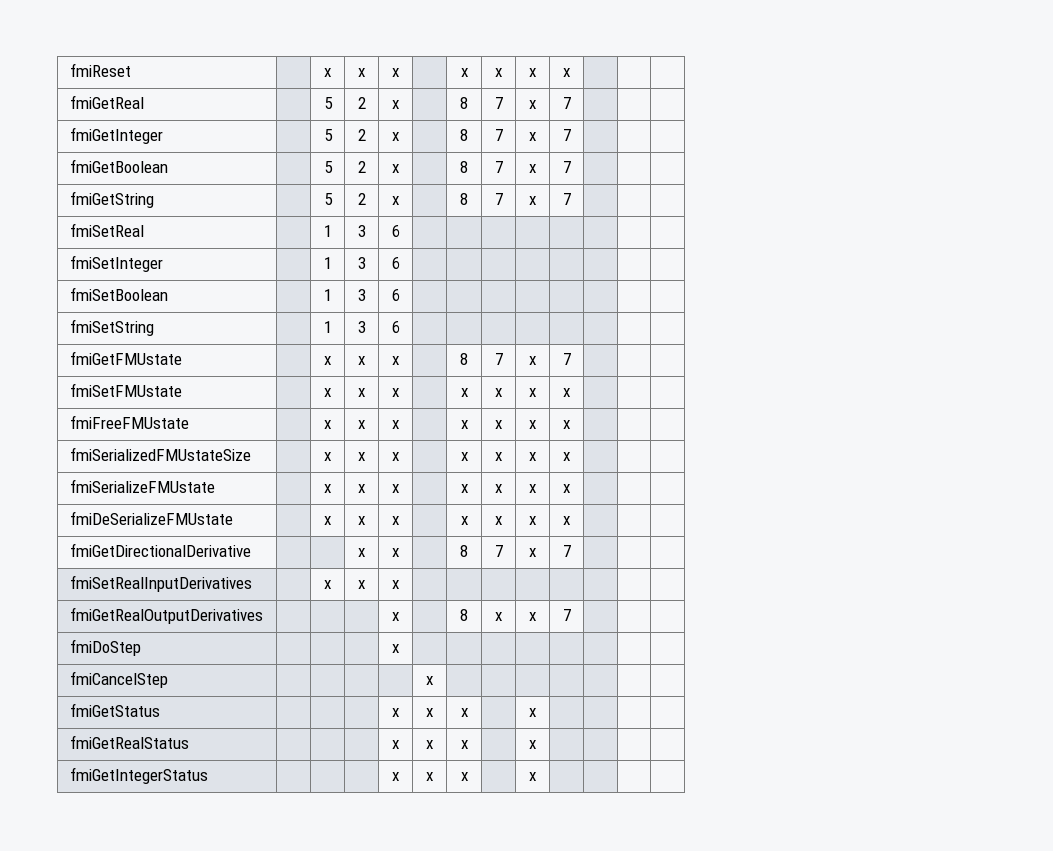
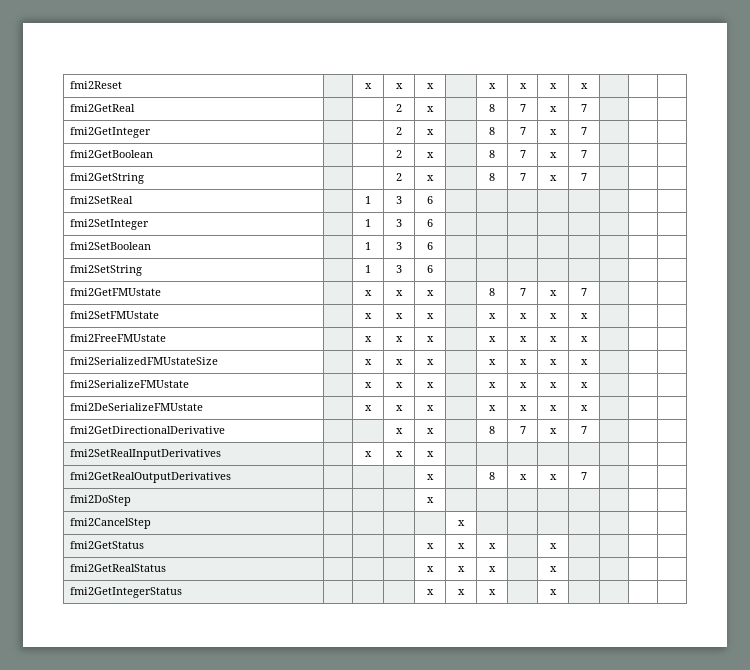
- fmiReset | | x | x | x | | x | x | x | x | | |
- fmiGetReal | | 5 | 2 | x | | 8 | 7 | x | 7 | | |
- fmiGetInteger | | 5 | 2 | x | | 8 | 7 | x | 7 | | |
- fmiGetBoolean | | 5 | 2 | x | | 8 | 7 | x | 7 | | |
- fmiGetString | | 5 | 2 | x | | 8 | 7 | x | 7 | | |
- fmiSetReal | | 1 | 3 | 6 | | | | | | | |
- fmiSetInteger | | 1 | 3 | 6 | | | | | | | |
- fmiSetBoolean | | 1 | 3 | 6 | | | | | | | |
- fmiSetString | | 1 | 3 | 6 | | | | | | | |
- fmiGetFMUstate | | x | x | x | | 8 | 7 | x | 7 | | |
+ fmi2Reset | | x | x | x | | x | x | x | x | | |
+ fmi2GetReal | | | 2 | x | | 8 | 7 | x | 7 | | |
+ fmi2GetInteger | | | 2 | x | | 8 | 7 | x | 7 | | |
+ fmi2GetBoolean | | | 2 | x | | 8 | 7 | x | 7 | | |
+ fmi2GetString | | | 2 | x | | 8 | 7 | x | 7 | | |
+ fmi2SetReal | | 1 | 3 | 6 | | | | | | | |
+ fmi2SetInteger | | 1 | 3 | 6 | | | | | | | |
+ fmi2SetBoolean | | 1 | 3 | 6 | | | | | | | |
+ fmi2SetString | | 1 | 3 | 6 | | | | | | | |
+ fmi2GetFMUstate | | x | x | x | | 8 | 7 | x | 7 | | |
- fmiSetFMUstate | | x | x | x | | x | x | x | x | | |
- fmiFreeFMUstate | | x | x | x | | x | x | x | x | | |
- fmiSerializedFMUstateSize | | x | x | x | | x | x | x | x | | |
- fmiSerializeFMUstate | | x | x | x | | x | x | x | x | | |
- fmiDeSerializeFMUstate | | x | x | x | | x | x | x | x | | |
- fmiGetDirectionalDerivative | | | x | x | | 8 | 7 | x | 7 | | |
- fmiSetRealInputDerivatives | | x | x | x | | | | | | | |
+ fmi2SetFMUstate | | x | x | x | | x | x | x | x | | |
+ fmi2FreeFMUstate | | x | x | x | | x | x | x | x | | |
+ fmi2SerializedFMUstateSize | | x | x | x | | x | x | x | x | | |
+ fmi2SerializeFMUstate | | x | x | x | | x | x | x | x | | |
+ fmi2DeSerializeFMUstate | | x | x | x | | x | x | x | x | | |
+ fmi2GetDirectionalDerivative | | | x | x | | 8 | 7 | x | 7 | | |
+ fmi2SetRealInputDerivatives | | x | x | x | | | | | | | |
- fmiGetRealOutputDerivatives | | | | x | | 8 | x | x | 7 | | |
+ fmi2GetRealOutputDerivatives | | | | x | | 8 | x | x | 7 | | |
- fmiDoStep | | | | x | | | | | | | |
- fmiCancelStep | | | | | x | | | | | | |
+ fmi2DoStep | | | | x | | | | | | | |
+ fmi2CancelStep | | | | | x | | | | | | |
- fmiGetStatus | | | | x | x | x | | x | | | |
- fmiGetRealStatus | | | | x | x | x | | x | | | |
- fmiGetIntegerStatus | | | | x | x | x | | x | | | |
+ fmi2GetStatus | | | | x | x | x | | x | | | |
+ fmi2GetRealStatus | | | | x | x | x | | x | | | |
+ fmi2GetIntegerStatus | | | | x | x | x | | x | | | |

